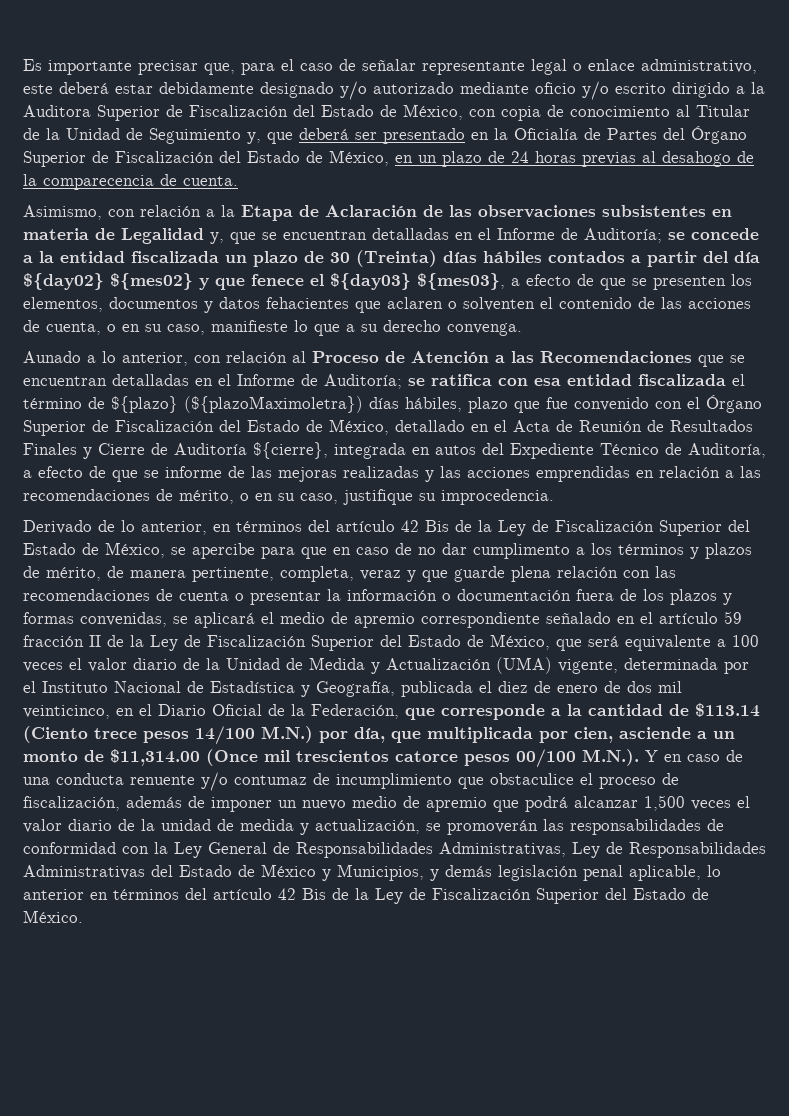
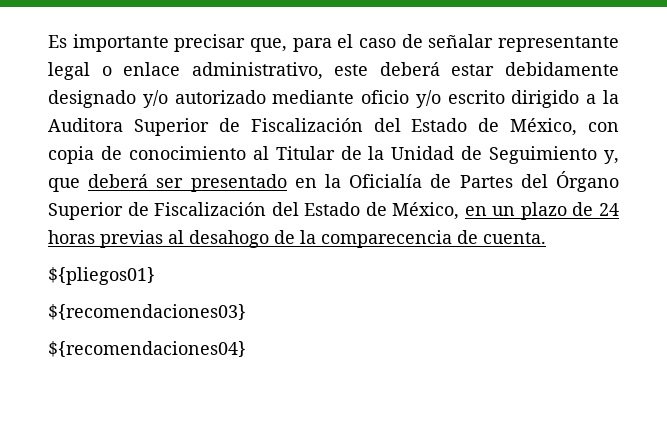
- Asimismo, con relación a la Etapa de Aclaración de las observaciones subsistentes en materia de Legalidad y, que se encuentran detalladas en el Informe de Auditoría; se concede a la entidad fiscalizada un plazo de 30 (Treinta) días hábiles contados a partir del día ${day02} ${mes02} y que fenece el ${day03} ${mes03}, a efecto de que se presenten los elementos, documentos y datos fehacientes que aclaren o solventen el contenido de las acciones de cuenta, o en su caso, manifieste lo que a su derecho convenga.
- Aunado a lo anterior, con relación al Proceso de Atención a las Recomendaciones que se encuentran detalladas en el Informe de Auditoría; se ratifica con esa entidad fiscalizada el término de ${plazo} (${plazoMaximoletra}) días hábiles, plazo que fue convenido con el Órgano Superior de Fiscalización del Estado de México, detallado en el Acta de Reunión de Resultados Finales y Cierre de Auditoría ${cierre}, integrada en autos del Expediente Técnico de Auditoría, a efecto de que se informe de las mejoras realizadas y las acciones emprendidas en relación a las recomendaciones de mérito, o en su caso, justifique su improcedencia.
- Derivado de lo anterior, en términos del artículo 42 Bis de la Ley de Fiscalización Superior del Estado de México, se apercibe para que en caso de no dar cumplimento a los términos y plazos de mérito, de manera pertinente, completa, veraz y que guarde plena relación con las recomendaciones de cuenta o presentar la información o documentación fuera de los plazos y formas convenidas, se aplicará el medio de apremio correspondiente señalado en el artículo 59 fracción II de la Ley de Fiscalización Superior del Estado de México, que será equivalente a 100 veces el valor diario de la Unidad de Medida y Actualización (UMA) vigente, determinada por el Instituto Nacional de Estadística y Geografía, publicada el diez de enero de dos mil veinticinco, en el Diario Oficial de la Federación, que corresponde a la cantidad de $113.14 (Ciento trece pesos 14/100 M.N.) por día, que multiplicada por cien, asciende a un monto de $11,314.00 (Once mil trescientos catorce pesos 00/100 M.N.). Y en caso de una conducta renuente y/o contumaz de incumplimiento que obstaculice el proceso de fiscalización, además de imponer un nuevo medio de apremio que podrá alcanzar 1,500 veces el valor diario de la unidad de medida y actualización, se promoverán las responsabilidades de conformidad con la Ley General de Responsabilidades Administrativas, Ley de Responsabilidades Administrativas del Estado de México y Municipios, y demás legislación penal aplicable, lo anterior en términos del artículo 42 Bis de la Ley de Fiscalización Superior del Estado de México.
+ ${pliegos01}
+ ${recomendaciones03}
+ ${recomendaciones04}

